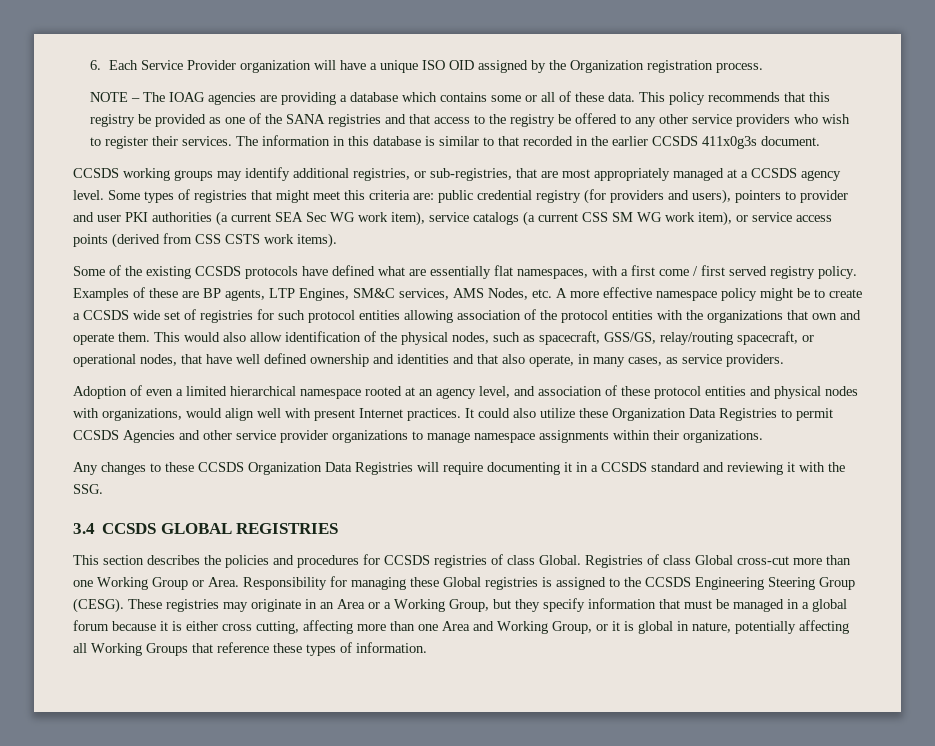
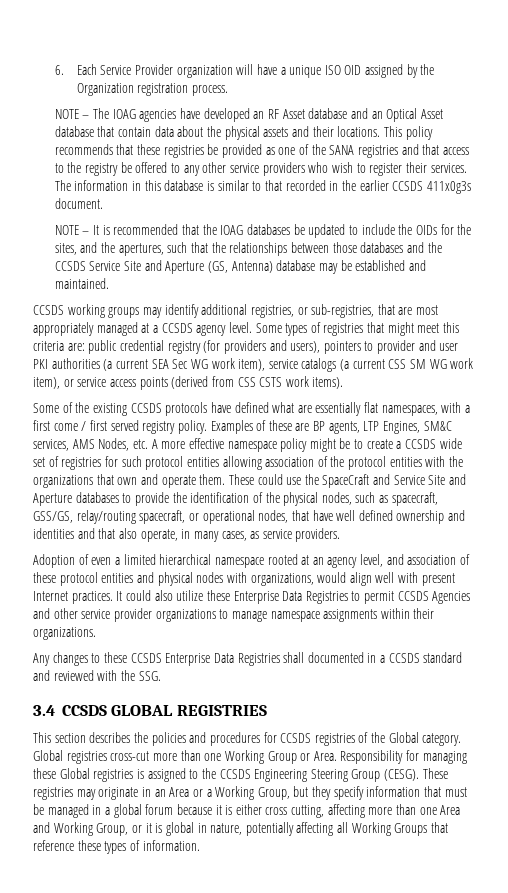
- NOTE – The IOAG agencies are providing a database which contains some or all of these data.
+ NOTE – The IOAG agencies have developed an RF Asset database and an Optical Asset database that contain data about the physical assets and their locations.
- This policy recommends that this registry be provided as one of the SANA registries and that access to the registry be offered to any other service providers who wish to register their services.
+ This policy recommends that these registries be provided as one of the SANA registries and that access to the registry be offered to any other service providers who wish to register their services.
+ NOTE – It is recommended that the IOAG databases be updated to include the OIDs for the sites, and the apertures, such that the relationships between those databases and the CCSDS Service Site and Aperture (GS, Antenna) database may be established and maintained.
- This would also allow identification of the physical nodes, such as spacecraft, GSS/GS, relay/routing spacecraft, or operational nodes, that have well defined ownership and identities and that also operate, in many cases, as service providers.
+ These could use the SpaceCraft and Service Site and Aperture databases to provide the identification of the physical nodes, such as spacecraft, GSS/GS, relay/routing spacecraft, or operational nodes, that have well defined ownership and identities and that also operate, in many cases, as service providers.
- It could also utilize these Organization Data Registries to permit CCSDS Agencies and other service provider organizations to manage namespace assignments within their organizations.
+ It could also utilize these Enterprise Data Registries to permit CCSDS Agencies and other service provider organizations to manage namespace assignments within their organizations.
- Any changes to these CCSDS Organization Data Registries will require documenting it in a CCSDS standard and reviewing it with the SSG.
+ Any changes to these CCSDS Enterprise Data Registries shall documented in a CCSDS standard and reviewed with the SSG.
- This section describes the policies and procedures for CCSDS registries of class Global. Registries of class Global cross-cut more than one Working Group or Area.
+ This section describes the policies and procedures for CCSDS registries of the Global category. Global registries cross-cut more than one Working Group or Area.

